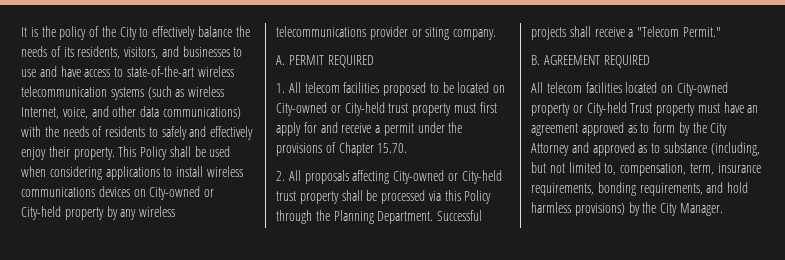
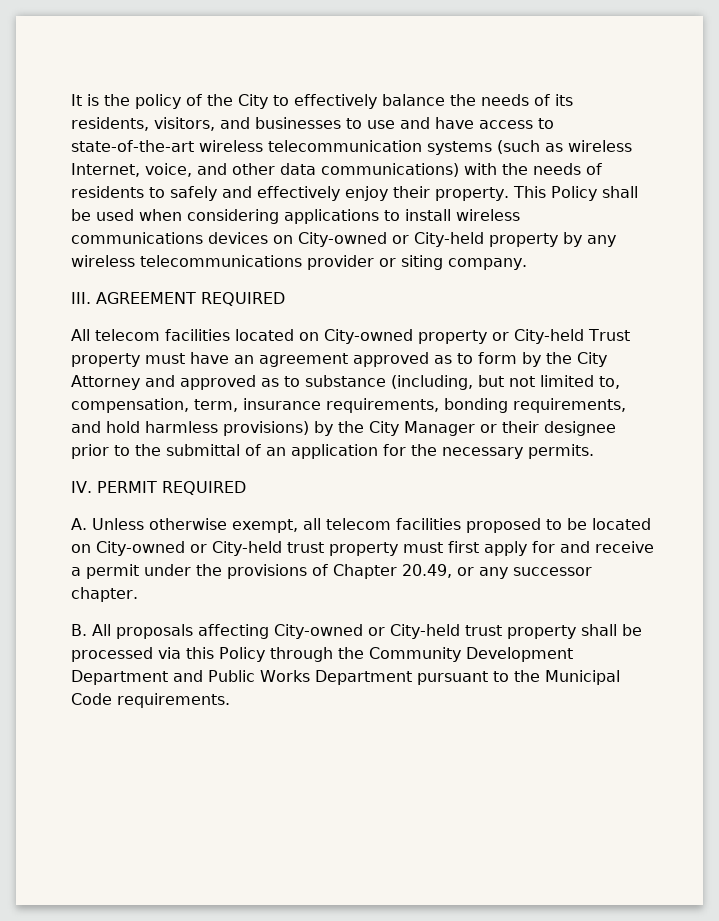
- A. PERMIT REQUIRED
- 1. All telecom facilities proposed to be located on City-owned or City-held trust property must first apply for and receive a permit under the provisions of Chapter 15.70.
- 2. All proposals affecting City-owned or City-held trust property shall be processed via this Policy through the Planning Department. Successful projects shall receive a "Telecom Permit."
- B. AGREEMENT REQUIRED
+ III. AGREEMENT REQUIRED
- All telecom facilities located on City-owned property or City-held Trust property must have an agreement approved as to form by the City Attorney and approved as to substance (including, but not limited to, compensation, term, insurance requirements, bonding requirements, and hold harmless provisions) by the City Manager.
+ All telecom facilities located on City-owned property or City-held Trust property must have an agreement approved as to form by the City Attorney and approved as to substance (including, but not limited to, compensation, term, insurance requirements, bonding requirements, and hold harmless provisions) by the City Manager or their designee prior to the submittal of an application for the necessary permits.
+ IV. PERMIT REQUIRED
+ A. Unless otherwise exempt, all telecom facilities proposed to be located on City-owned or City-held trust property must first apply for and receive a permit under the provisions of Chapter 20.49, or any successor chapter.
+ B. All proposals affecting City-owned or City-held trust property shall be processed via this Policy through the Community Development Department and Public Works Department pursuant to the Municipal Code requirements.

